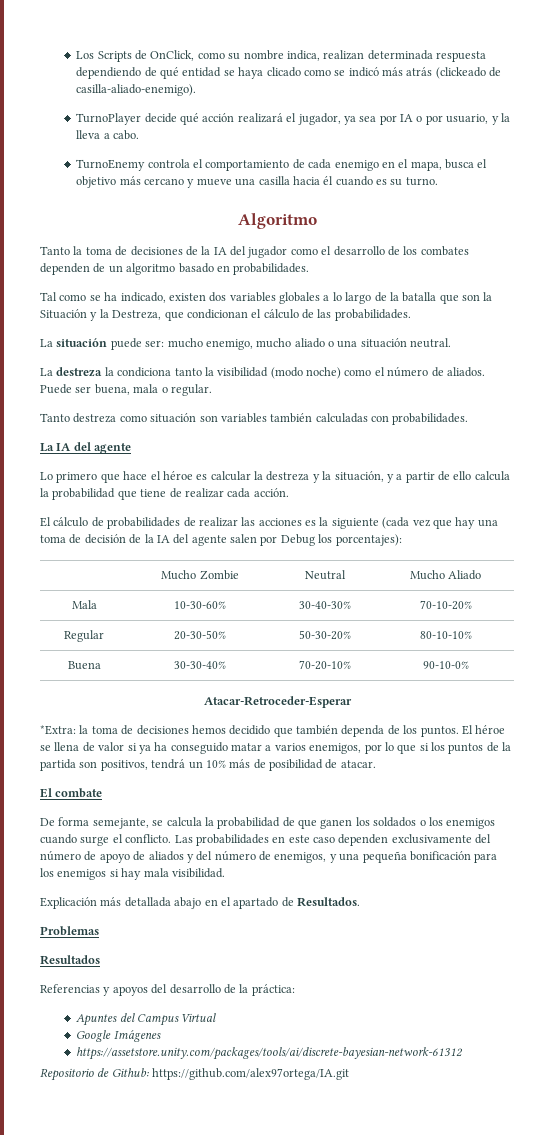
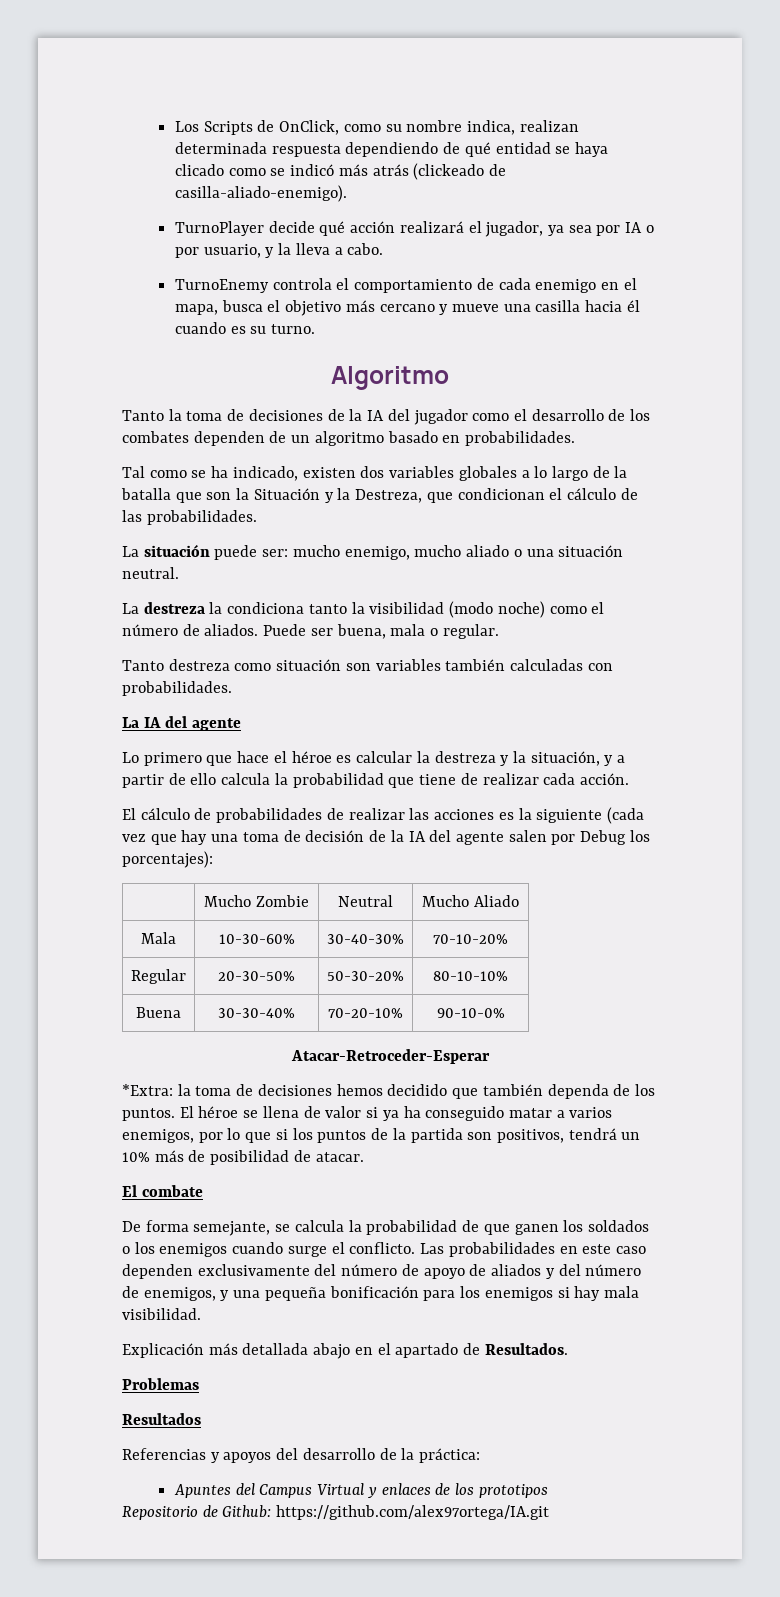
- Apuntes del Campus Virtual
- Google Imágenes
- https://assetstore.unity.com/packages/tools/ai/discrete-bayesian-network-61312
+ Apuntes del Campus Virtual y enlaces de los prototipos

